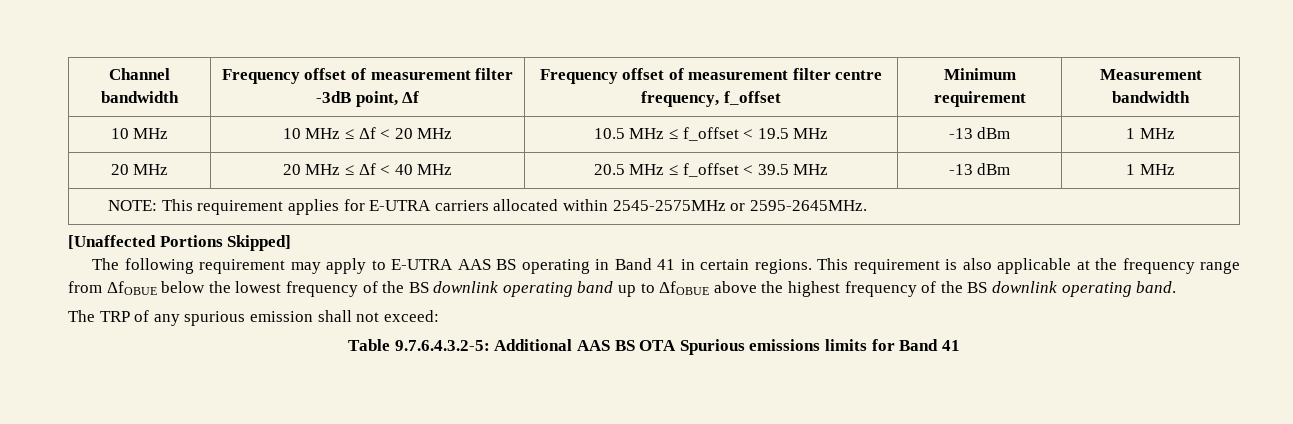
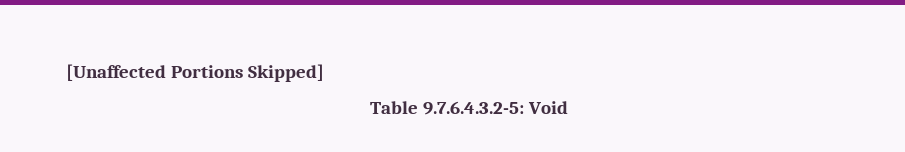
- Channel bandwidth | Frequency offset of measurement filter -3dB point, Δf | Frequency offset of measurement filter centre frequency, f_offset | Minimum requirement | Measurement bandwidth
- 10 MHz | 10 MHz ≤ Δf < 20 MHz | 10.5 MHz ≤ f_offset < 19.5 MHz | -13 dBm | 1 MHz
- 20 MHz | 20 MHz ≤ Δf < 40 MHz | 20.5 MHz ≤ f_offset < 39.5 MHz | -13 dBm | 1 MHz
- NOTE: This requirement applies for E-UTRA carriers allocated within 2545-2575MHz or 2595-2645MHz.
  [Unaffected Portions Skipped]
- The following requirement may apply to E-UTRA AAS BS operating in Band 41 in certain regions. This requirement is also applicable at the frequency range from ΔfOBUE below the lowest frequency of the BS downlink operating band up to ΔfOBUE above the highest frequency of the BS downlink operating band.
- The TRP of any spurious emission shall not exceed:
- Table 9.7.6.4.3.2-5: Additional AAS BS OTA Spurious emissions limits for Band 41
+ Table 9.7.6.4.3.2-5: Void

